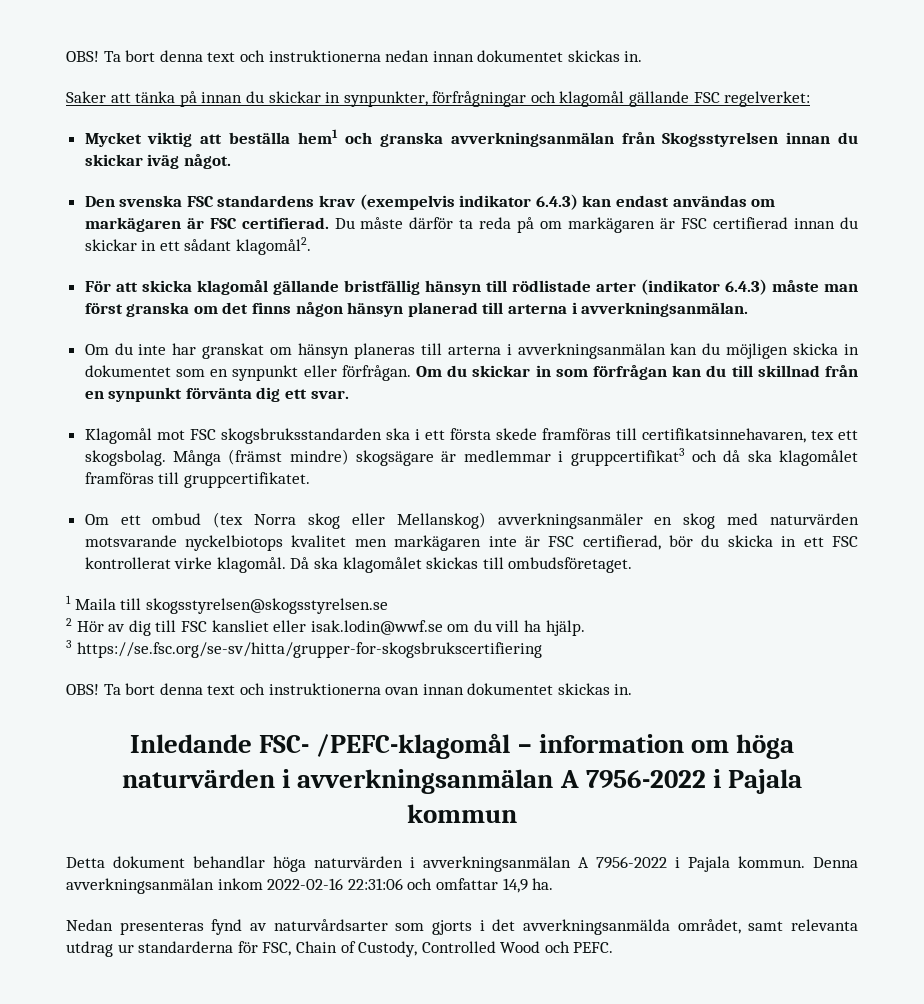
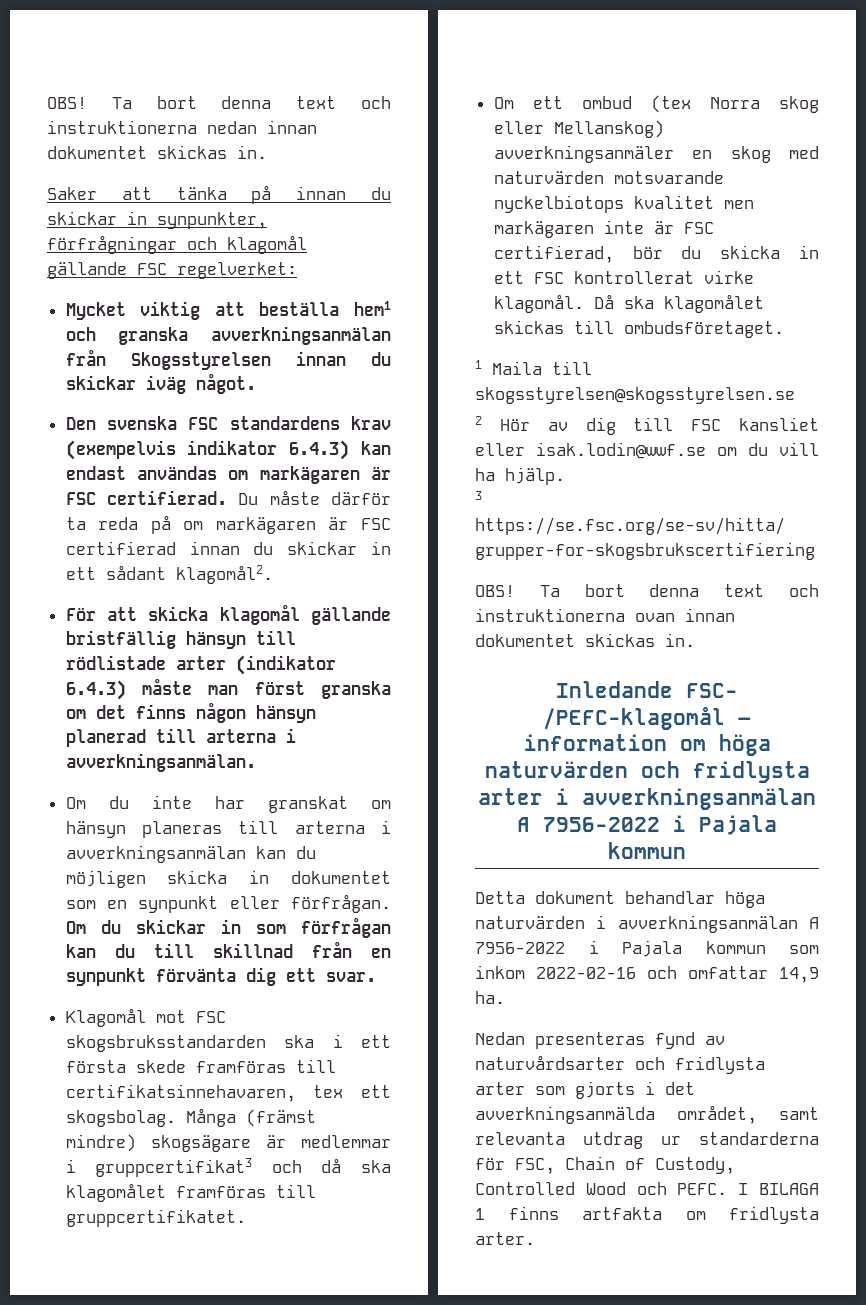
- Inledande FSC- /PEFC-klagomål – information om höga naturvärden i avverkningsanmälan A 7956-2022 i Pajala kommun
+ Inledande FSC- /PEFC-klagomål – information om höga naturvärden och fridlysta arter i avverkningsanmälan A 7956-2022 i Pajala kommun
- Detta dokument behandlar höga naturvärden i avverkningsanmälan A 7956-2022 i Pajala kommun. Denna avverkningsanmälan inkom 2022-02-16 22:31:06 och omfattar 14,9 ha.
+ Detta dokument behandlar höga naturvärden i avverkningsanmälan A 7956-2022 i Pajala kommun som inkom 2022-02-16 och omfattar 14,9 ha.
- Nedan presenteras fynd av naturvårdsarter som gjorts i det avverkningsanmälda området, samt relevanta utdrag ur standarderna för FSC, Chain of Custody, Controlled Wood och PEFC.
+ Nedan presenteras fynd av naturvårdsarter och fridlysta arter som gjorts i det avverkningsanmälda området, samt relevanta utdrag ur standarderna för FSC, Chain of Custody, Controlled Wood och PEFC.
+ I BILAGA 1 finns artfakta om fridlysta arter.

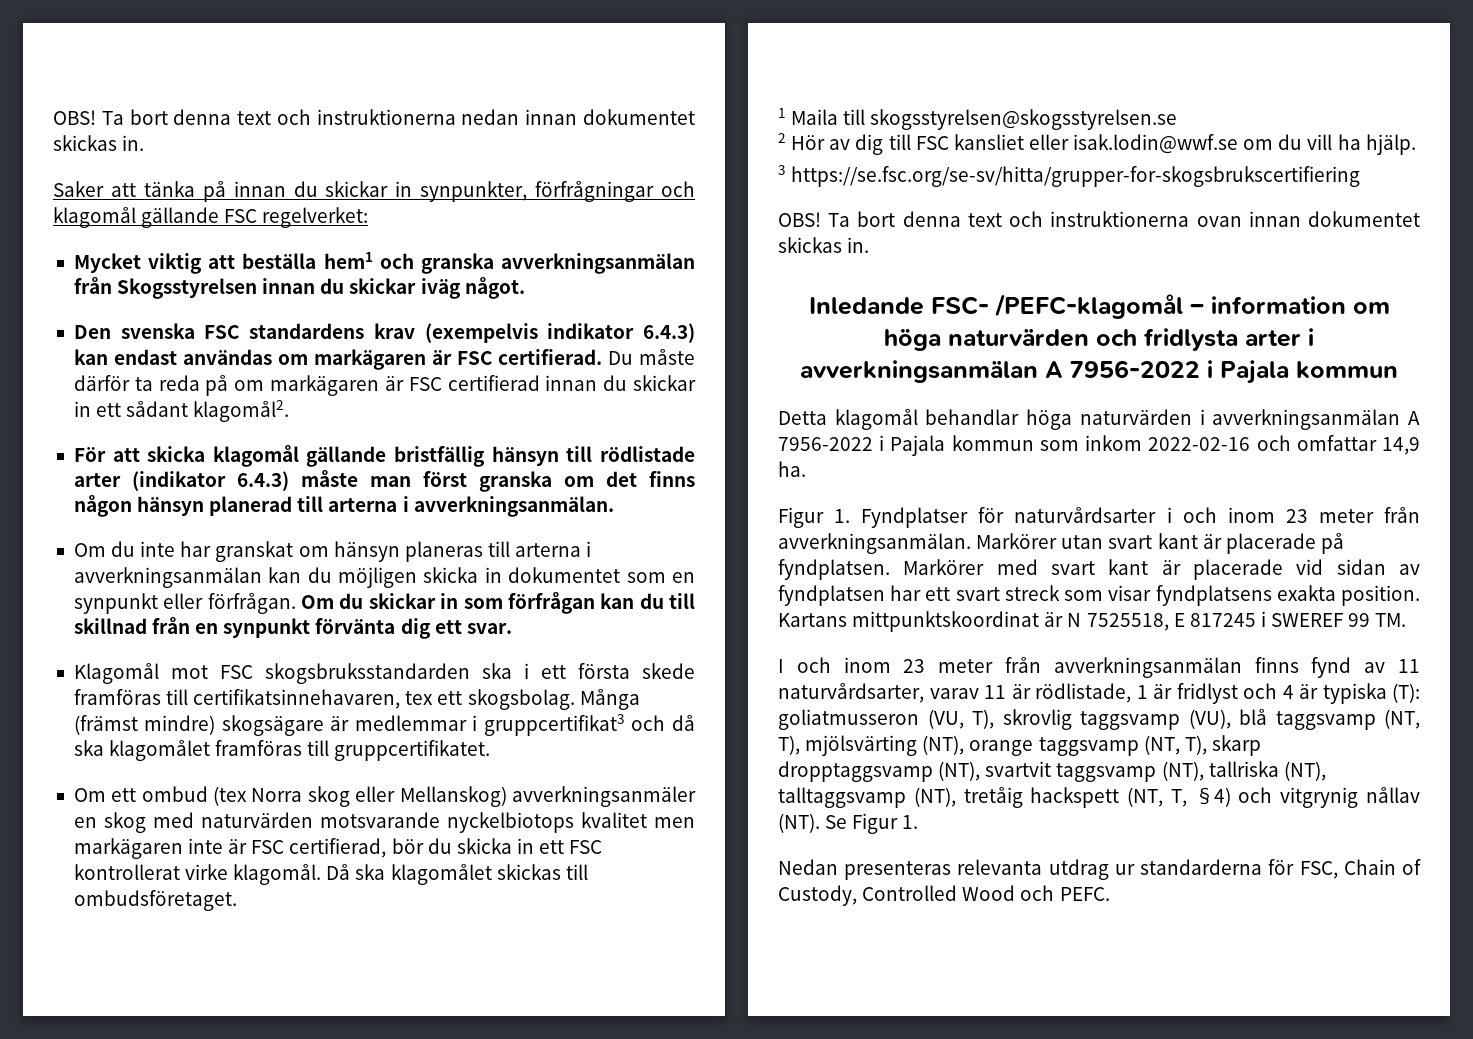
- Detta dokument behandlar höga naturvärden i avverkningsanmälan A 7956-2022 i Pajala kommun som inkom 2022-02-16 och omfattar 14,9 ha.
+ Detta klagomål behandlar höga naturvärden i avverkningsanmälan A 7956-2022 i Pajala kommun som inkom 2022-02-16 och omfattar 14,9 ha.
- Nedan presenteras fynd av naturvårdsarter och fridlysta arter som gjorts i det avverkningsanmälda området, samt relevanta utdrag ur standarderna för FSC, Chain of Custody, Controlled Wood och PEFC. I BILAGA 1 finns artfakta om fridlysta arter.
+ Figur 1. Fyndplatser för naturvårdsarter i och inom 23 meter från avverkningsanmälan. Markörer utan svart kant är placerade på fyndplatsen. Markörer med svart kant är placerade vid sidan av fyndplatsen har ett svart streck som visar fyndplatsens exakta position. Kartans mittpunktskoordinat är N 7525518, E 817245 i SWEREF 99 TM.
+ I och inom 23 meter från avverkningsanmälan finns fynd av 11 naturvårdsarter, varav 11 är rödlistade, 1 är fridlyst och 4 är typiska (T): goliatmusseron (VU, T), skrovlig taggsvamp (VU), blå taggsvamp (NT, T), mjölsvärting (NT), orange taggsvamp (NT, T), skarp dropptaggsvamp (NT), svartvit taggsvamp (NT), tallriska (NT), talltaggsvamp (NT), tretåig hackspett (NT, T, §4) och vitgrynig nållav (NT). Se Figur 1.
+ Nedan presenteras relevanta utdrag ur standarderna för FSC, Chain of Custody, Controlled Wood och PEFC.

